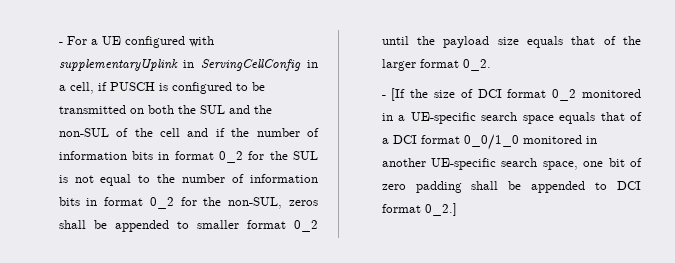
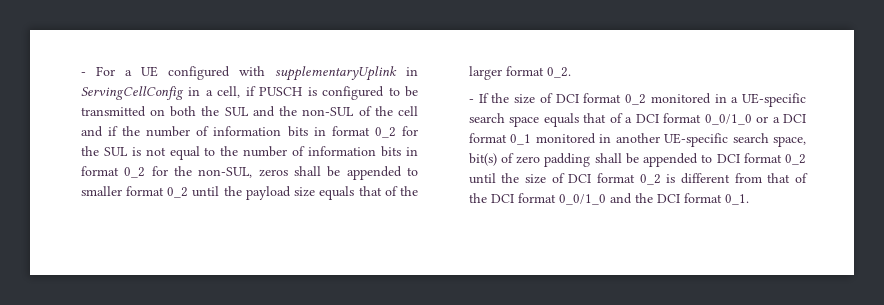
- - [If the size of DCI format 0_2 monitored in a UE-specific search space equals that of a DCI format 0_0/1_0 monitored in another UE-specific search space, one bit of zero padding shall be appended to DCI format 0_2.]
+ - If the size of DCI format 0_2 monitored in a UE-specific search space equals that of a DCI format 0_0/1_0 or a DCI format 0_1 monitored in another UE-specific search space, bit(s) of zero padding shall be appended to DCI format 0_2 until the size of DCI format 0_2 is different from that of the DCI format 0_0/1_0 and the DCI format 0_1.

